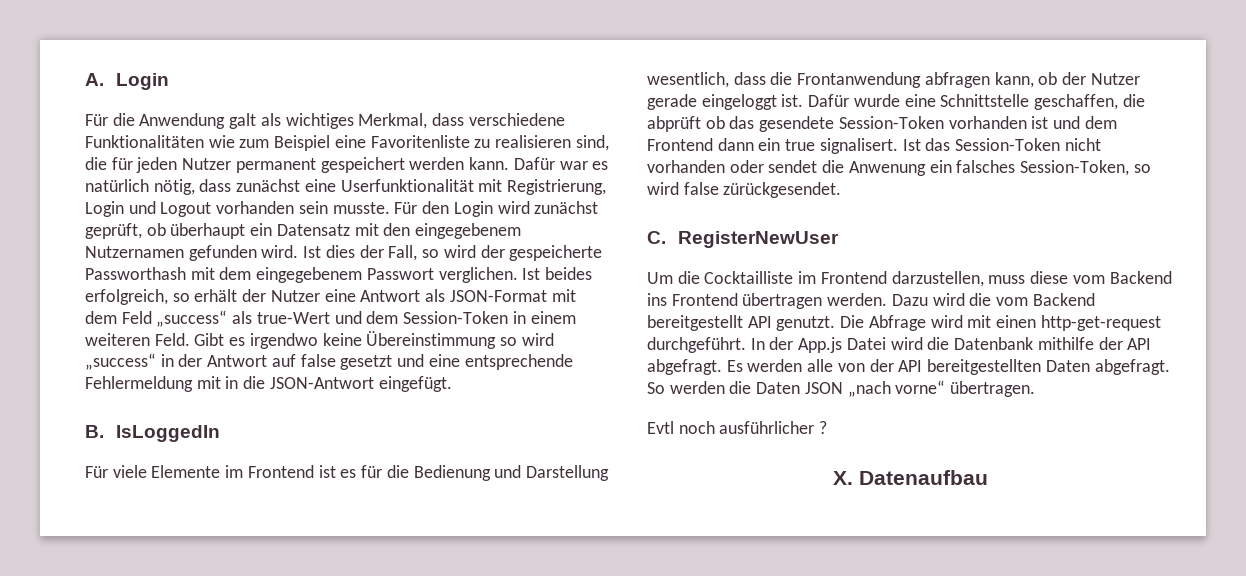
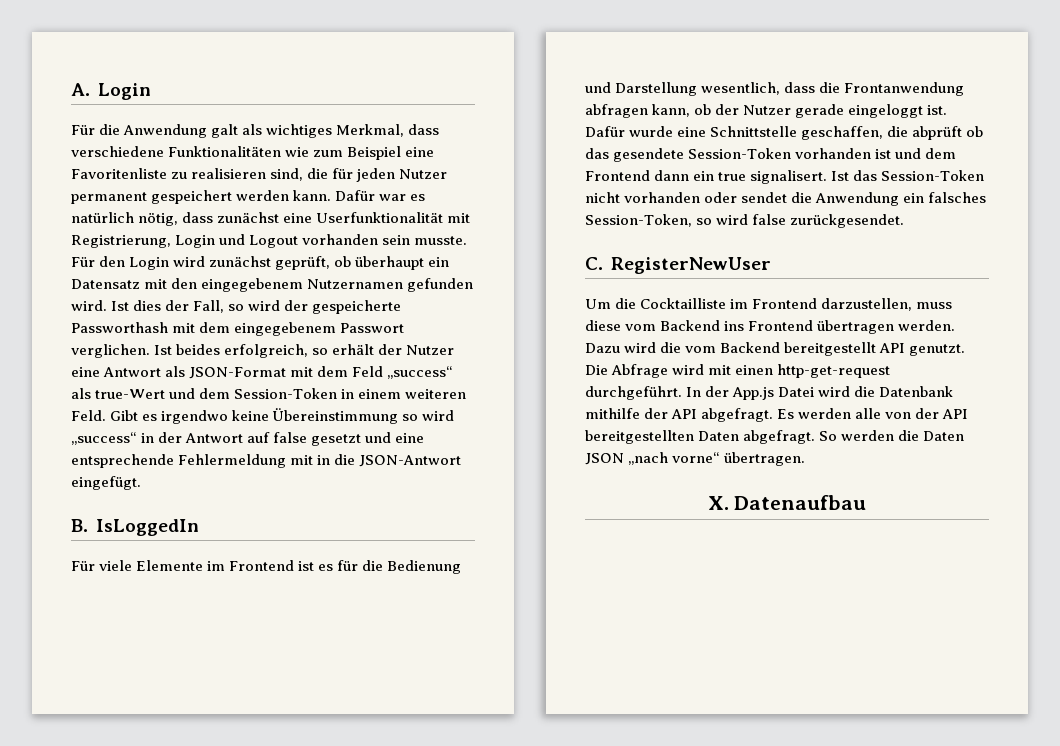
- Ist das Session-Token nicht vorhanden oder sendet die Anwenung ein falsches Session-Token, so wird false zürückgesendet.
+ Ist das Session-Token nicht vorhanden oder sendet die Anwendung ein falsches Session-Token, so wird false zurückgesendet.
- Evtl noch ausführlicher ?

